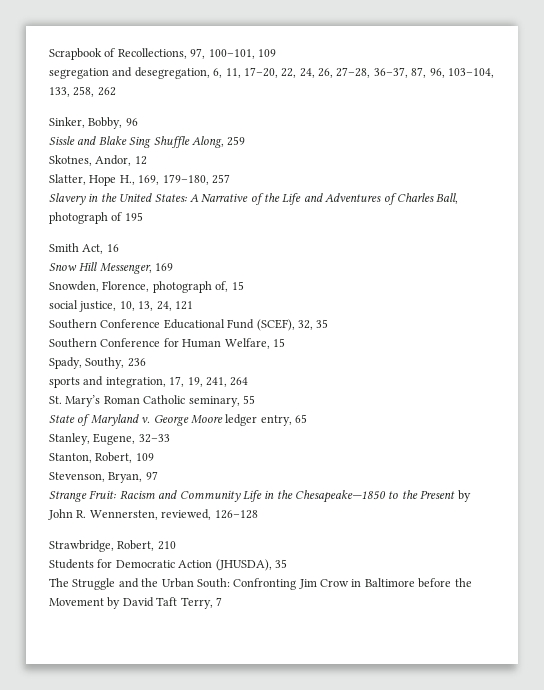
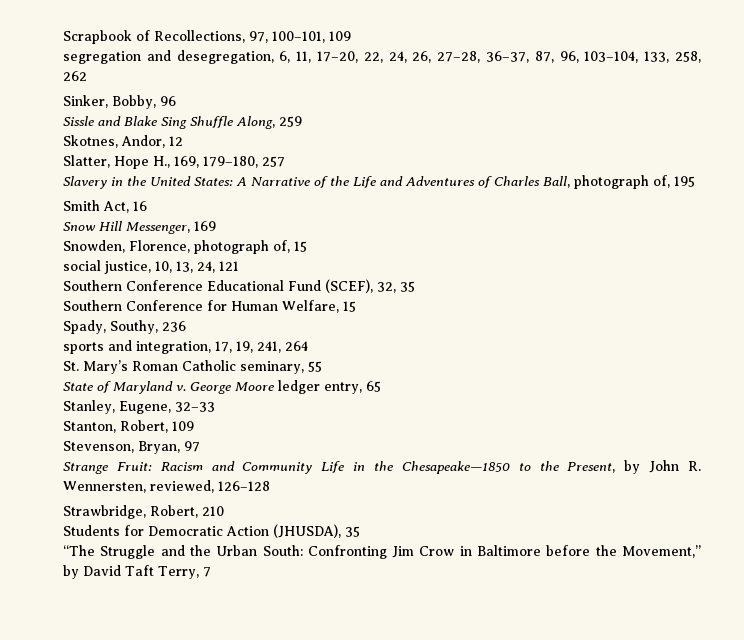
- Slavery in the United States: A Narrative of the Life and Adventures of Charles Ball, photograph of 195
+ Slavery in the United States: A Narrative of the Life and Adventures of Charles Ball, photograph of, 195
- Strange Fruit: Racism and Community Life in the Chesapeake—1850 to the Present by John R. Wennersten, reviewed, 126–128
+ Strange Fruit: Racism and Community Life in the Chesapeake—1850 to the Present, by John R. Wennersten, reviewed, 126–128
- The Struggle and the Urban South: Confronting Jim Crow in Baltimore before the Movement by David Taft Terry, 7
+ “The Struggle and the Urban South: Confronting Jim Crow in Baltimore before the Movement,” by David Taft Terry, 7

